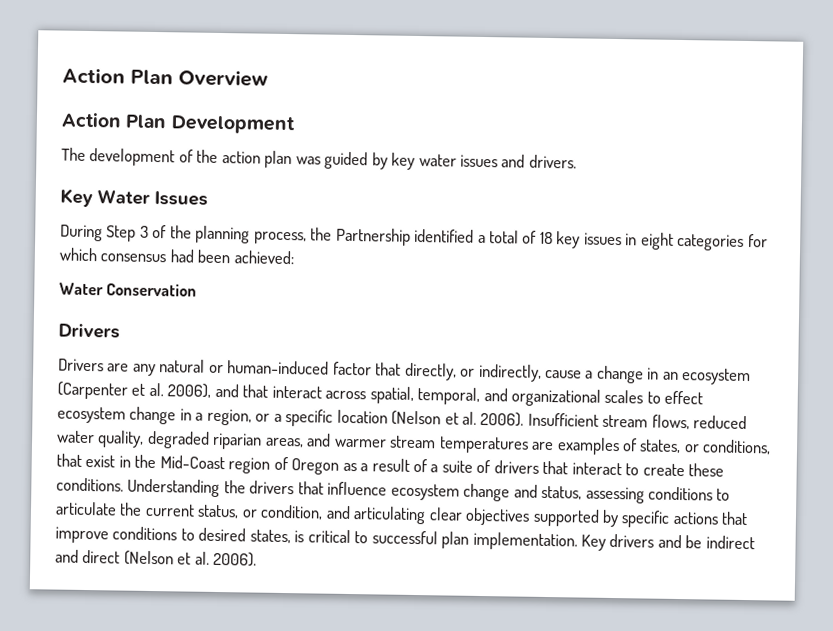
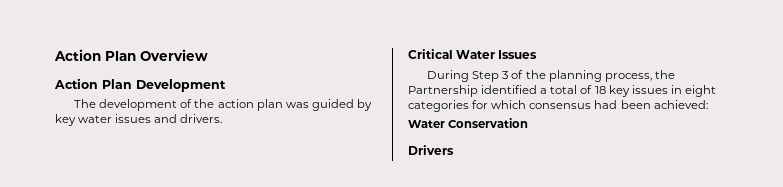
- Key Water Issues
+ Critical Water Issues
- Drivers are any natural or human-induced factor that directly, or indirectly, cause a change in an ecosystem (Carpenter et al. 2006), and that interact across spatial, temporal, and organizational scales to effect ecosystem change in a region, or a specific location (Nelson et al. 2006). Insufficient stream flows, reduced water quality, degraded riparian areas, and warmer stream temperatures are examples of states, or conditions, that exist in the Mid-Coast region of Oregon as a result of a suite of drivers that interact to create these conditions. Understanding the drivers that influence ecosystem change and status, assessing conditions to articulate the current status, or condition, and articulating clear objectives supported by specific actions that improve conditions to desired states, is critical to successful plan implementation. Key drivers and be indirect and direct (Nelson et al. 2006).

